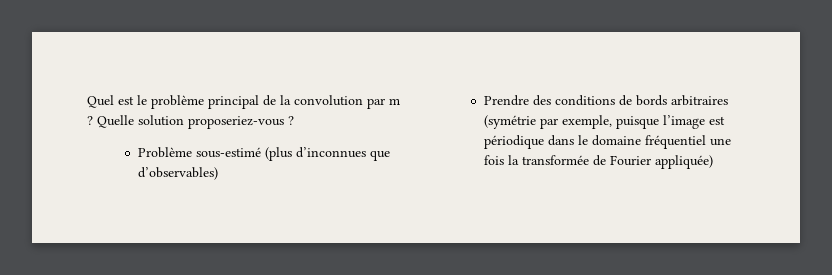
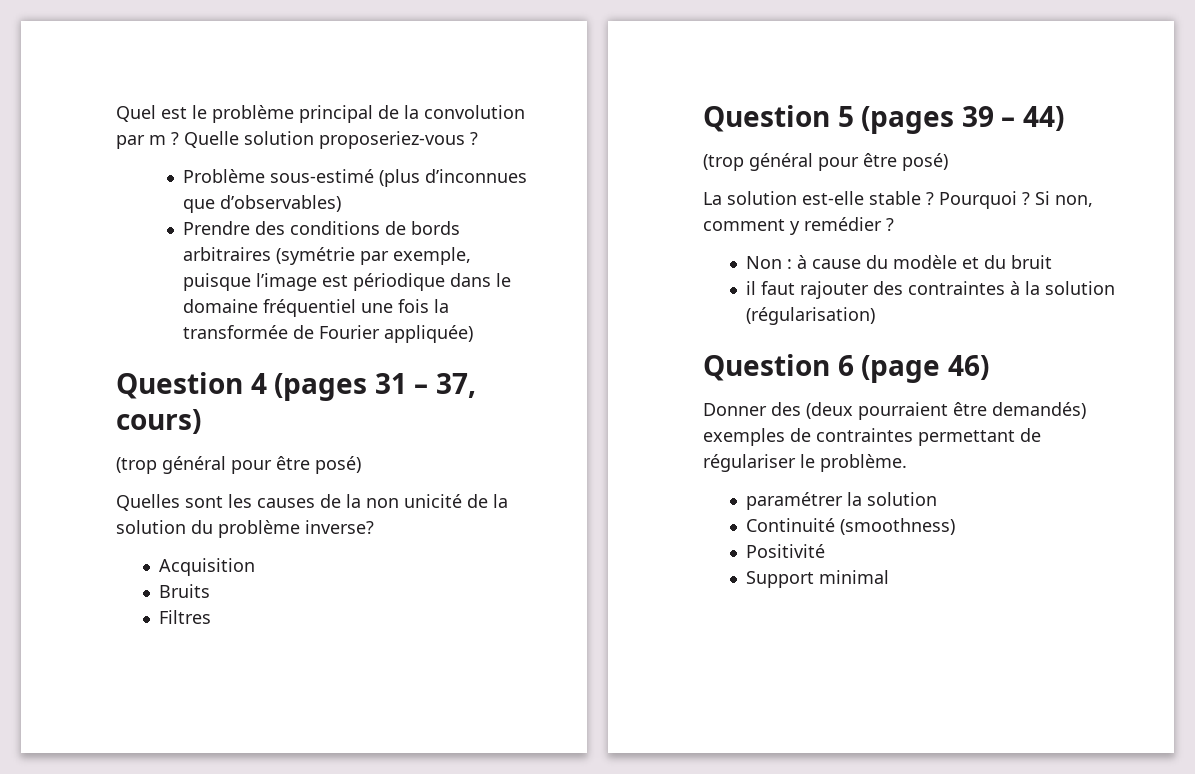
+ Question 4 (pages 31 – 37, cours)
+ (trop général pour être posé)
+ Quelles sont les causes de la non unicité de la solution du problème inverse?
+ Acquisition
+ Bruits
+ Filtres
+ Question 5 (pages 39 – 44)
+ (trop général pour être posé)
+ La solution est-elle stable ? Pourquoi ? Si non, comment y remédier ?
+ Non : à cause du modèle et du bruit
+ il faut rajouter des contraintes à la solution (régularisation)
+ Question 6 (page 46)
+ Donner des (deux pourraient être demandés) exemples de contraintes permettant de régulariser le problème.
+ paramétrer la solution
+ Continuité (smoothness)
+ Positivité
+ Support minimal

